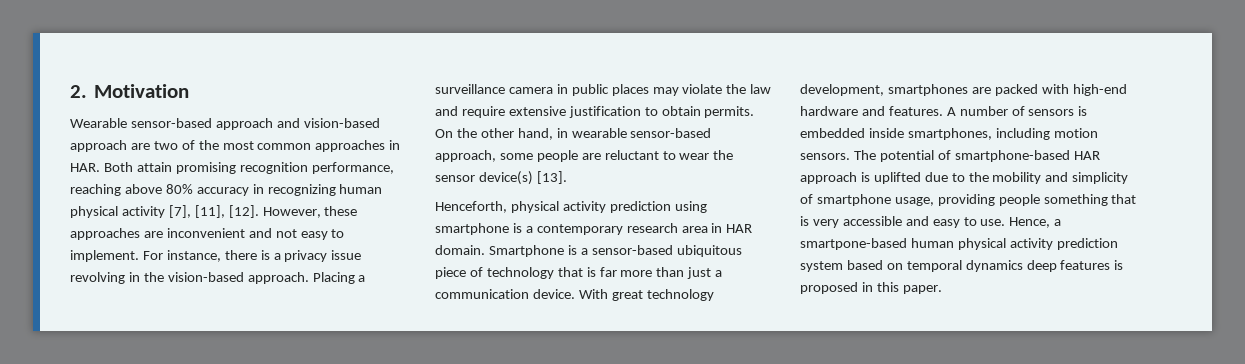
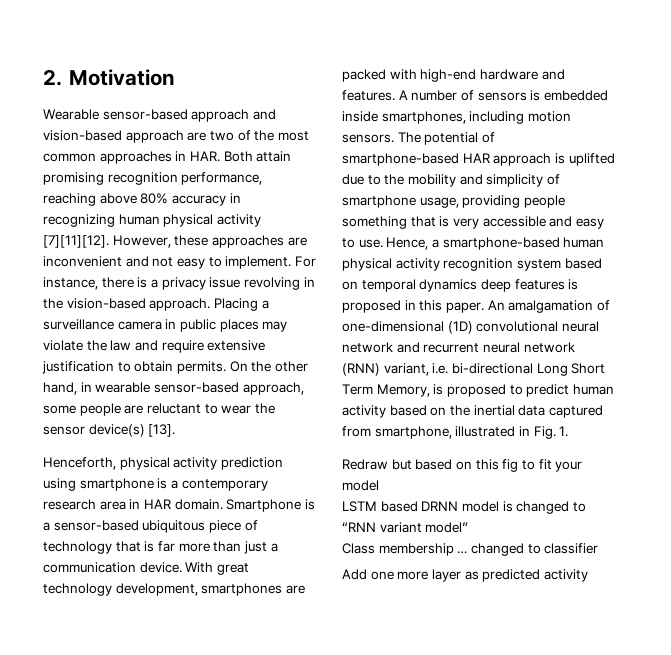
- Wearable sensor-based approach and vision-based approach are two of the most common approaches in HAR. Both attain promising recognition performance, reaching above 80% accuracy in recognizing human physical activity [7], [11], [12].
+ Wearable sensor-based approach and vision-based approach are two of the most common approaches in HAR. Both attain promising recognition performance, reaching above 80% accuracy in recognizing human physical activity [7][11][12].
- Hence, a smartpone-based human physical activity prediction system based on temporal dynamics deep features is proposed in this paper.
+ Hence, a smartphone-based human physical activity recognition system based on temporal dynamics deep features is proposed in this paper.
+ An amalgamation of one-dimensional (1D) convolutional neural network and recurrent neural network (RNN) variant, i.e. bi-directional Long Short Term Memory, is proposed to predict human activity based on the inertial data captured from smartphone, illustrated in Fig. 1.
+ Redraw but based on this fig to fit your model
+ LSTM based DRNN model is changed to “RNN variant model”
+ Class membership … changed to classifier
+ Add one more layer as predicted activity

